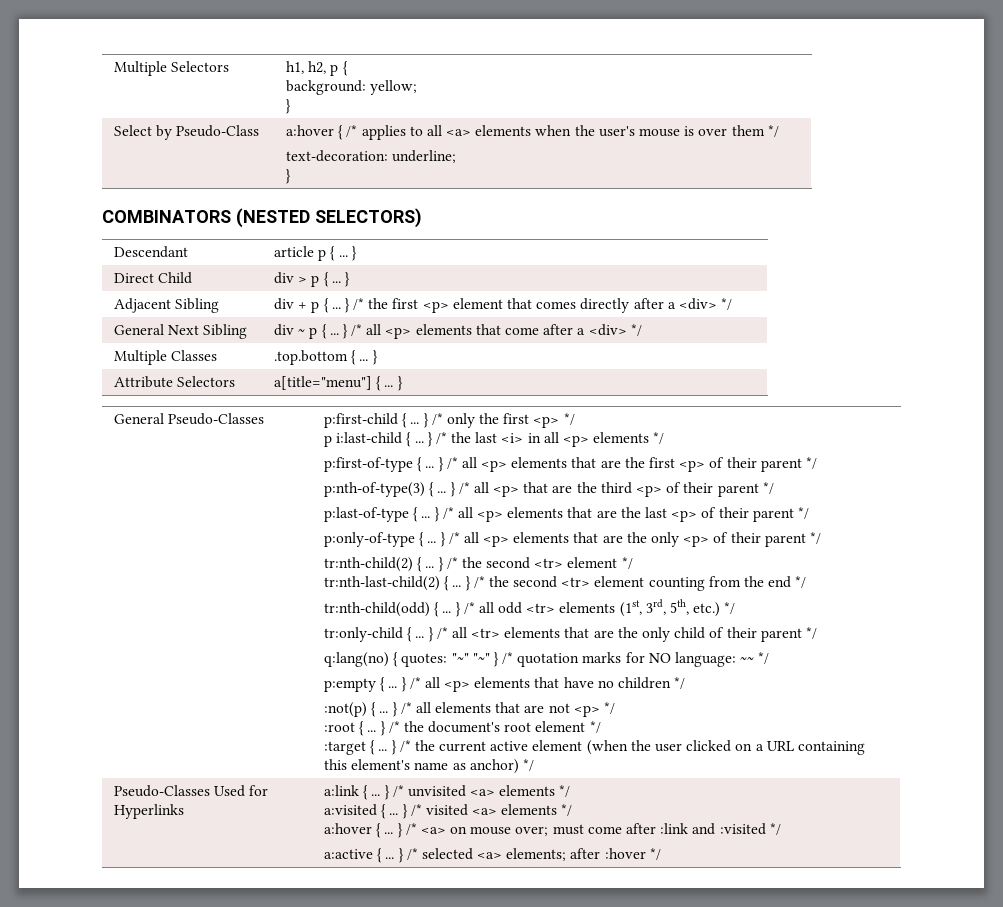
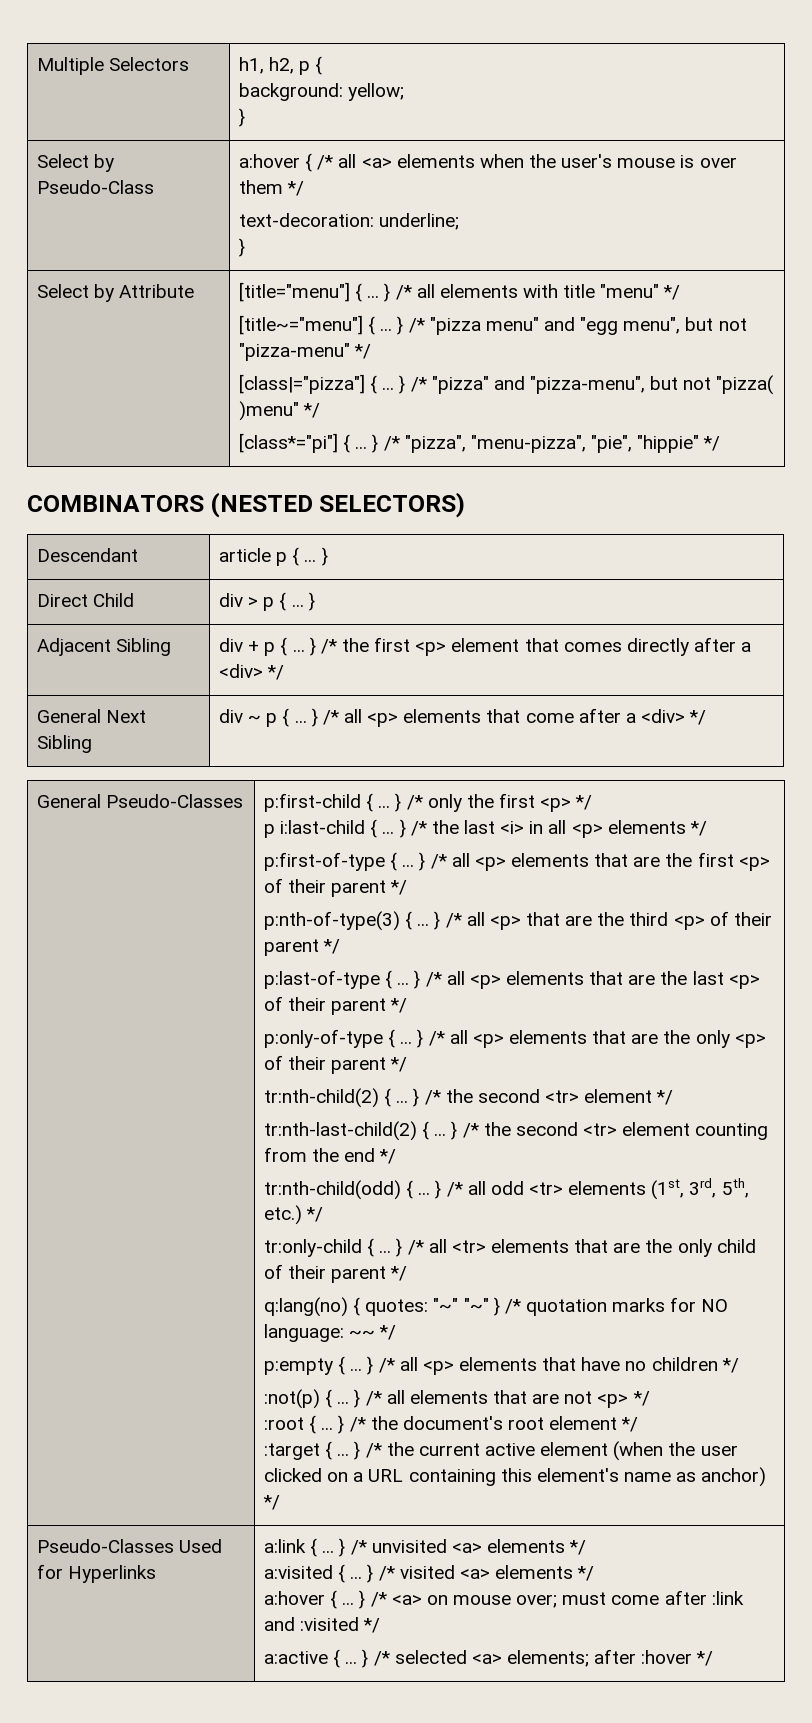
- Select by Pseudo-Class | a:hover { /* applies to all <a> elements when the user's mouse is over them */
+ Select by Pseudo-Class | a:hover { /* all <a> elements when the user's mouse is over them */
+ Select by Attribute | [title="menu"] { ... } /* all elements with title "menu" */
+ [title~="menu"] { ... } /* "pizza menu" and "egg menu", but not "pizza-menu" */
+ [class|="pizza"] { ... } /* "pizza" and "pizza-menu", but not "pizza( )menu" */
+ [class*="pi"] { ... } /* "pizza", "menu-pizza", "pie", "hippie" */
- Multiple Classes | .top.bottom { ... }
- Attribute Selectors | a[title="menu"] { ... }

